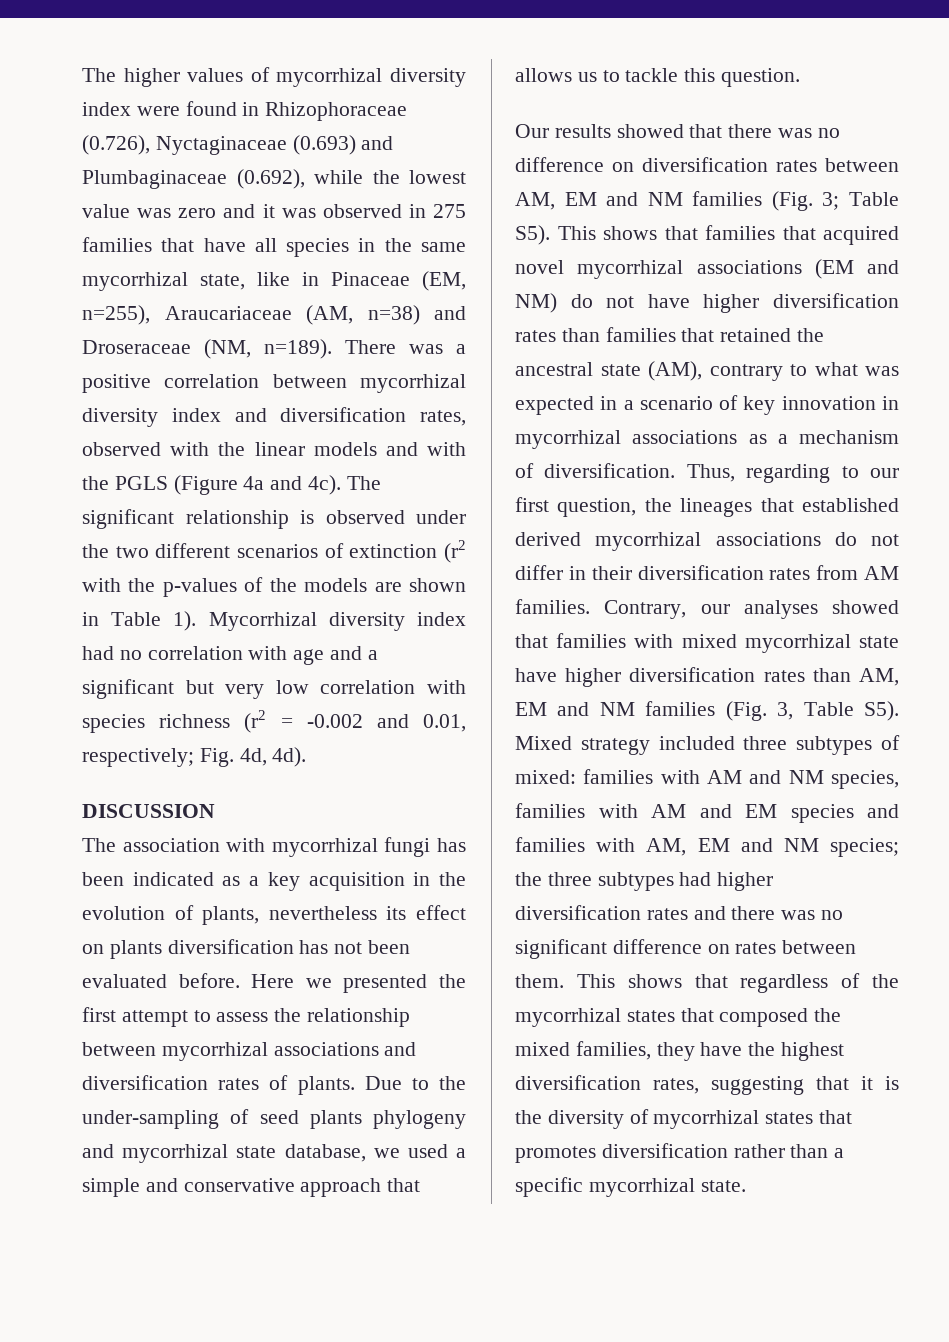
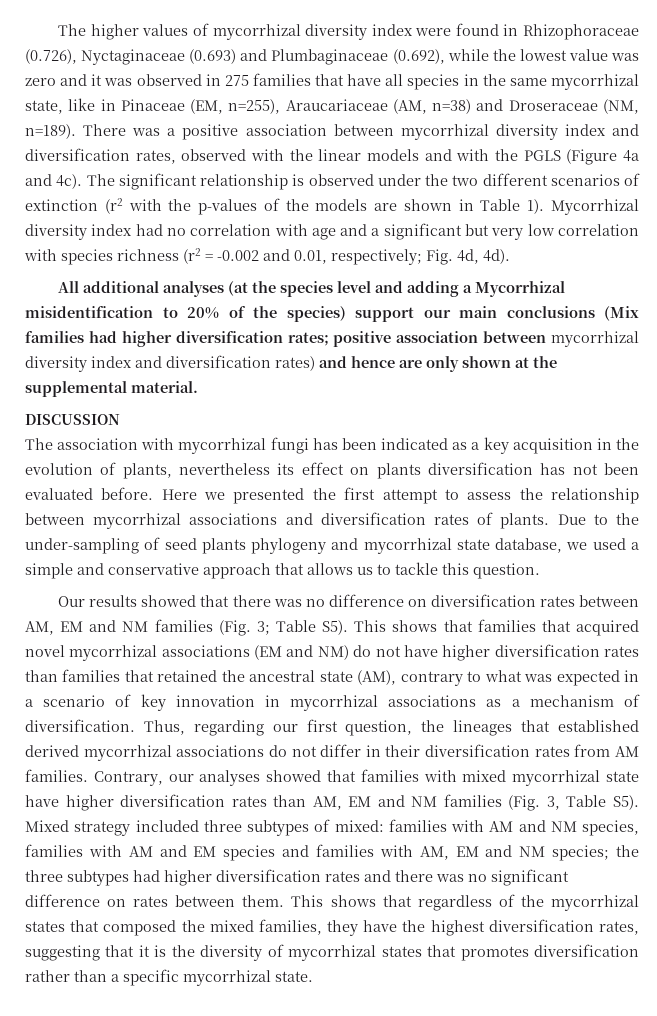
- There was a positive correlation between mycorrhizal diversity index and diversification rates, observed with the linear models and with the PGLS (Figure 4a and 4c).
+ There was a positive association between mycorrhizal diversity index and diversification rates, observed with the linear models and with the PGLS (Figure 4a and 4c).
+ All additional analyses (at the species level and adding a Mycorrhizal misidentification to 20% of the species) support our main conclusions (Mix families had higher diversification rates; positive association between mycorrhizal diversity index and diversification rates) and hence are only shown at the supplemental material.
- Thus, regarding to our first question, the lineages that established derived mycorrhizal associations do not differ in their diversification rates from AM families.
+ Thus, regarding our first question, the lineages that established derived mycorrhizal associations do not differ in their diversification rates from AM families.

